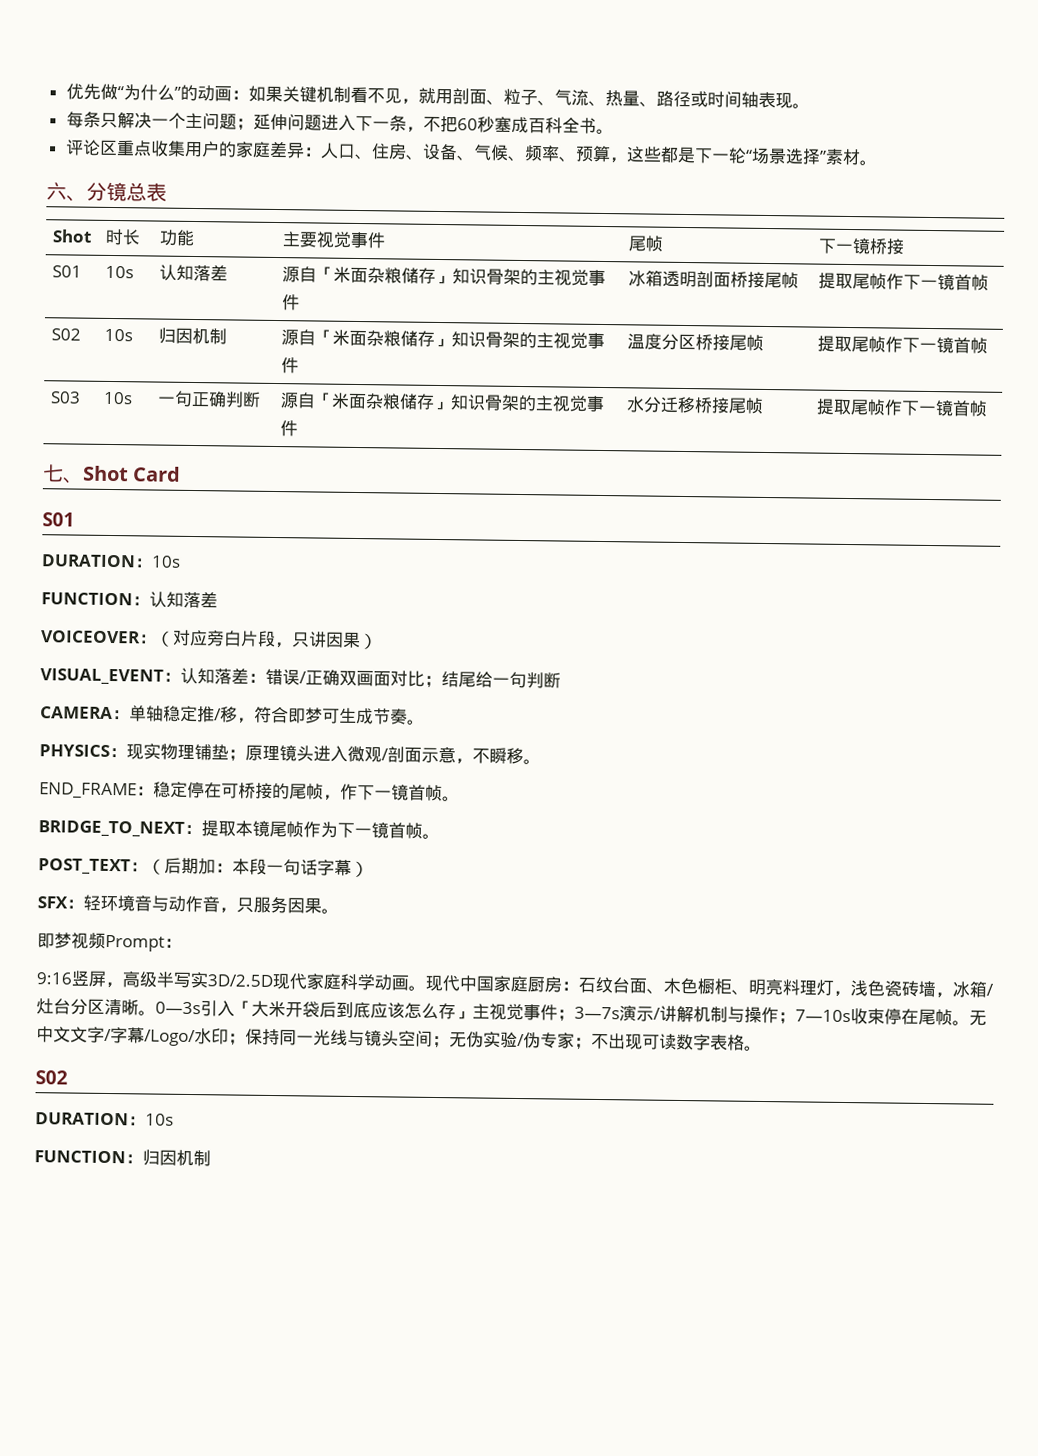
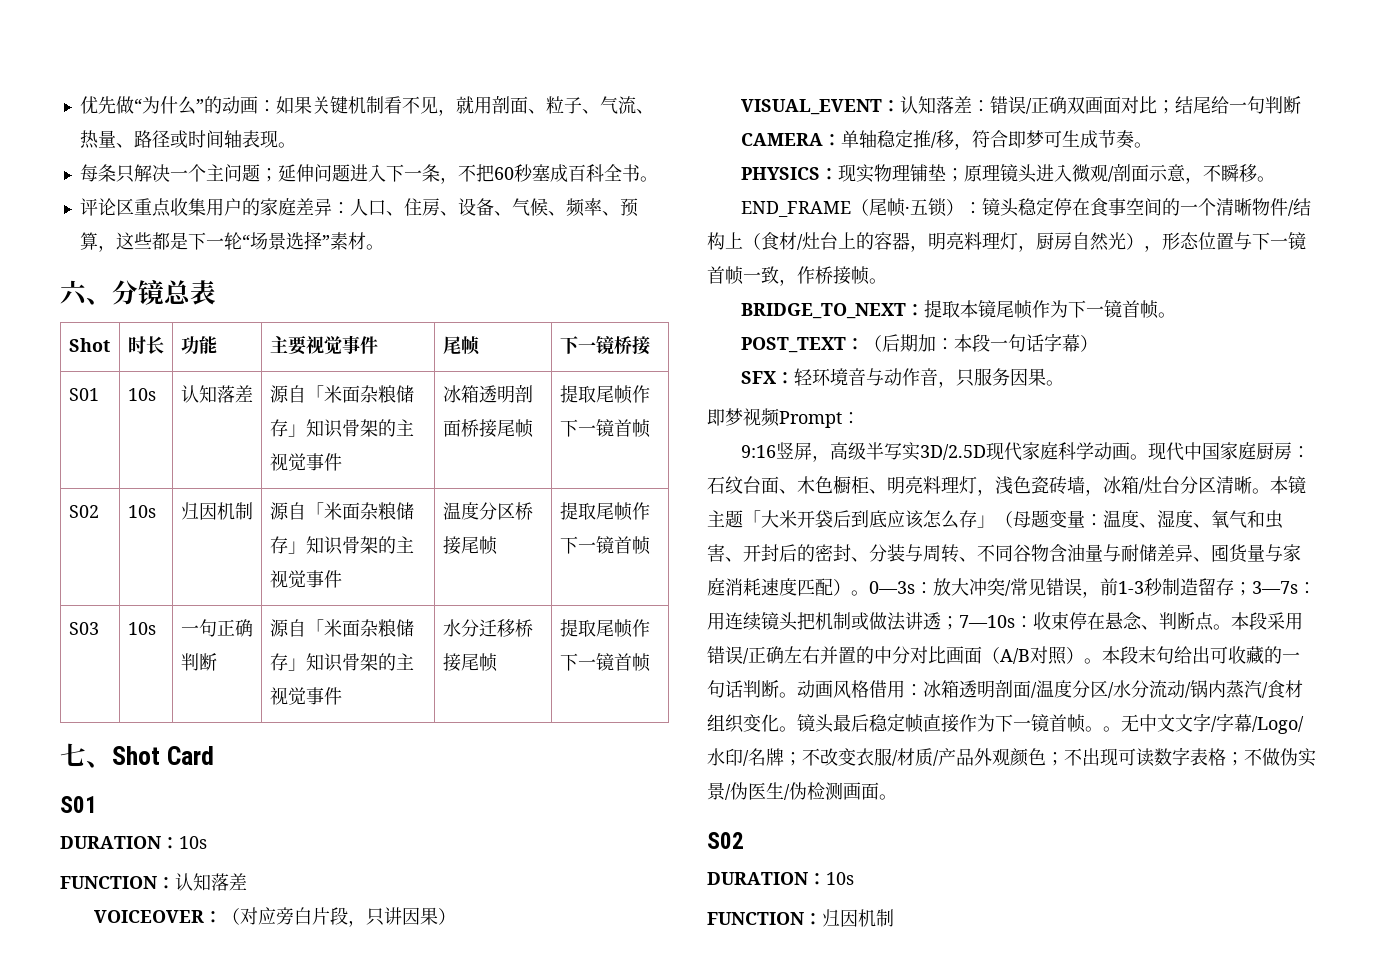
- END_FRAME：稳定停在可桥接的尾帧，作下一镜首帧。
+ END_FRAME（尾帧·五锁）：镜头稳定停在食事空间的一个清晰物件/结构上（食材/灶台上的容器，明亮料理灯，厨房自然光），形态位置与下一镜首帧一致，作桥接帧。
- 0—3s引入「大米开袋后到底应该怎么存」主视觉事件；3—7s演示/讲解机制与操作；7—10s收束停在尾帧。
+ 本镜主题「大米开袋后到底应该怎么存」（母题变量：温度、湿度、氧气和虫害、开封后的密封、分装与周转、不同谷物含油量与耐储差异、囤货量与家庭消耗速度匹配）。0—3s：放大冲突/常见错误，前1-3秒制造留存；3—7s：用连续镜头把机制或做法讲透；7—10s：收束停在悬念、判断点。本段采用错误/正确左右并置的中分对比画面（A/B对照）。本段末句给出可收藏的一句话判断。动画风格借用：冰箱透明剖面/温度分区/水分流动/锅内蒸汽/食材组织变化。镜头最后稳定帧直接作为下一镜首帧。。
- 无中文文字/字幕/Logo/水印；保持同一光线与镜头空间；无伪实验/伪专家；不出现可读数字表格。
+ 无中文文字/字幕/Logo/水印/名牌；不改变衣服/材质/产品外观颜色；不出现可读数字表格；不做伪实景/伪医生/伪检测画面。

